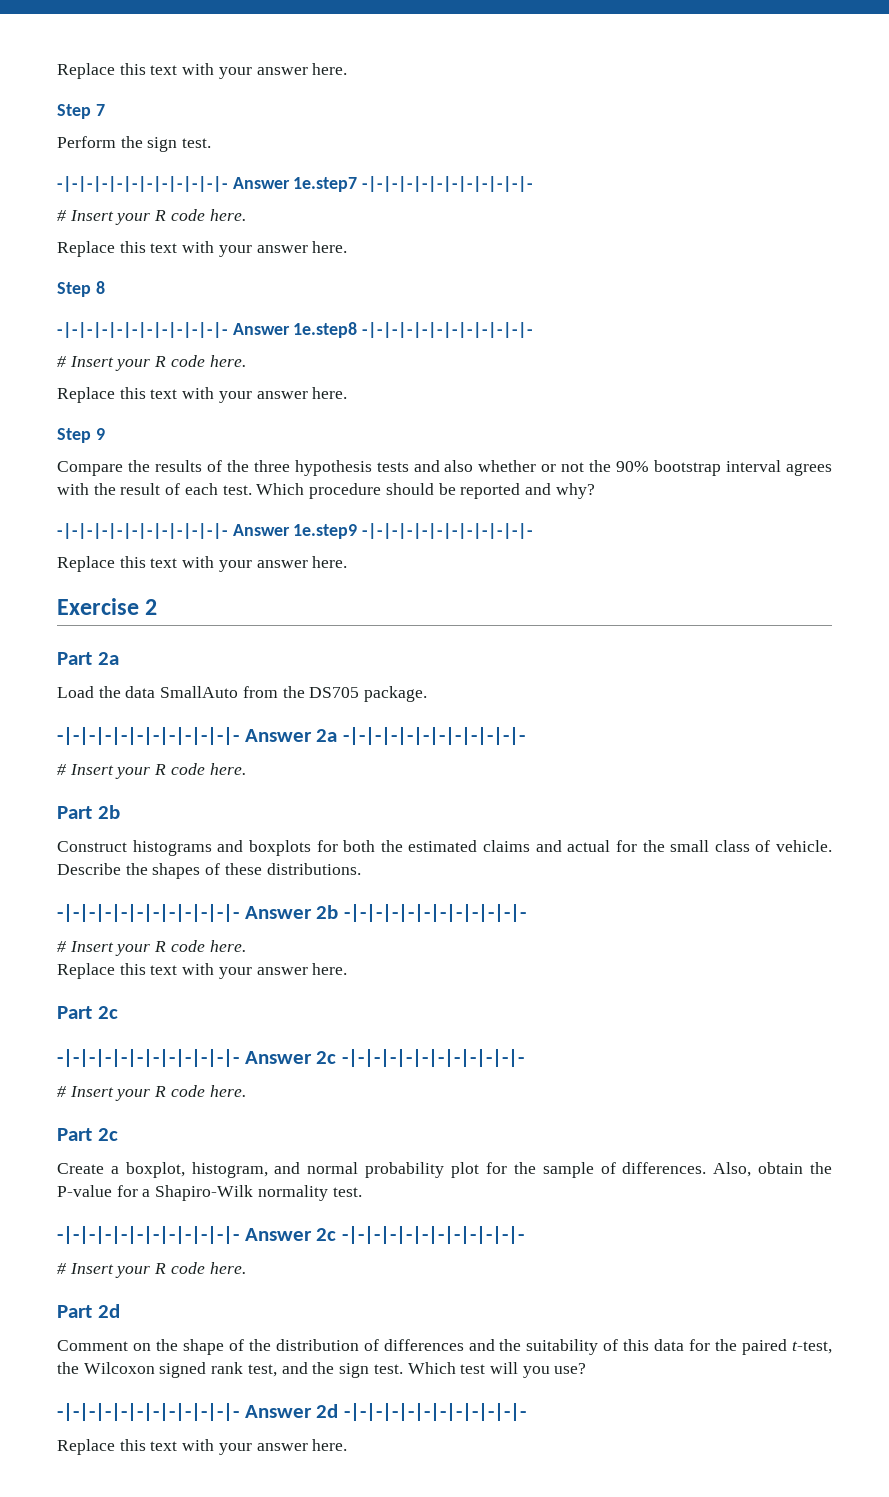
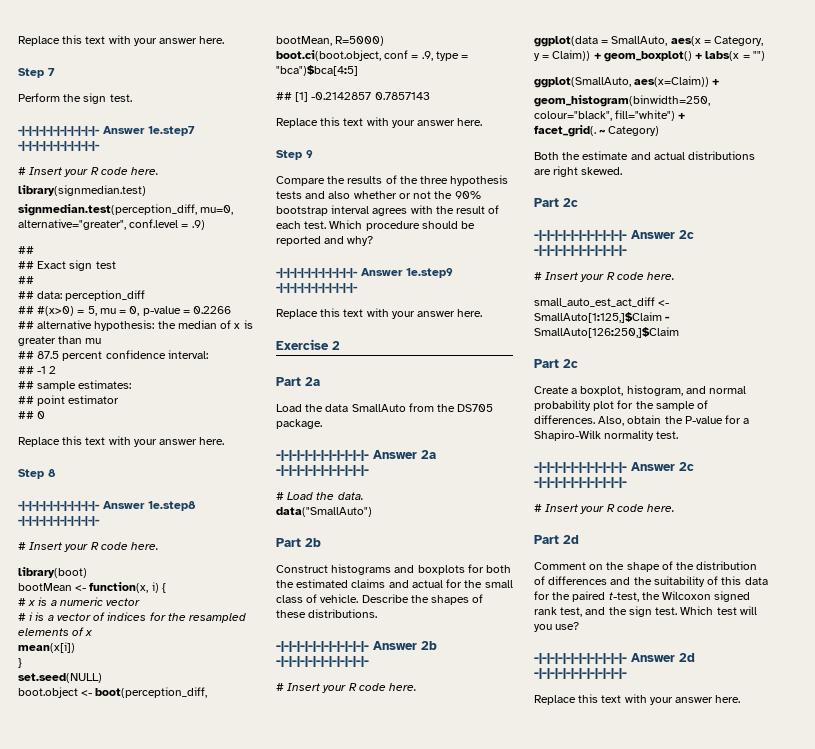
+ library(signmedian.test)
+ signmedian.test(perception_diff, mu=0, alternative="greater", conf.level = .9)
+ ##
+ ## Exact sign test
+ ##
+ ## data: perception_diff
+ ## #(x>0) = 5, mu = 0, p-value = 0.2266
+ ## alternative hypothesis: the median of x is greater than mu
+ ## 87.5 percent confidence interval:
+ ## -1 2
+ ## sample estimates:
+ ## point estimator
+ ## 0
+ library(boot)
+ bootMean <- function(x, i) {
+ # x is a numeric vector
+ # i is a vector of indices for the resampled elements of x
+ mean(x[i])
+ }
+ set.seed(NULL)
+ boot.object <- boot(perception_diff, bootMean, R=5000)
+ boot.ci(boot.object, conf = .9, type = "bca")$bca[4:5]
+ ## [1] -0.2142857 0.7857143
  -|-|-|-|-|-|-|-|-|-|-|- Answer 2a -|-|-|-|-|-|-|-|-|-|-|-
- # Insert your R code here.
+ # Load the data.
+ data("SmallAuto")
  -|-|-|-|-|-|-|-|-|-|-|- Answer 2b -|-|-|-|-|-|-|-|-|-|-|-
  # Insert your R code here.
- Replace this text with your answer here.
+ ggplot(data = SmallAuto, aes(x = Category, y = Claim)) + geom_boxplot() + labs(x = "")
+ ggplot(SmallAuto, aes(x=Claim)) +
+ geom_histogram(binwidth=250, colour="black", fill="white") +
+ facet_grid(. ~ Category)
+ Both the estimate and actual distributions are right skewed.
+ small_auto_est_act_diff <- SmallAuto[1:125,]$Claim - SmallAuto[126:250,]$Claim

